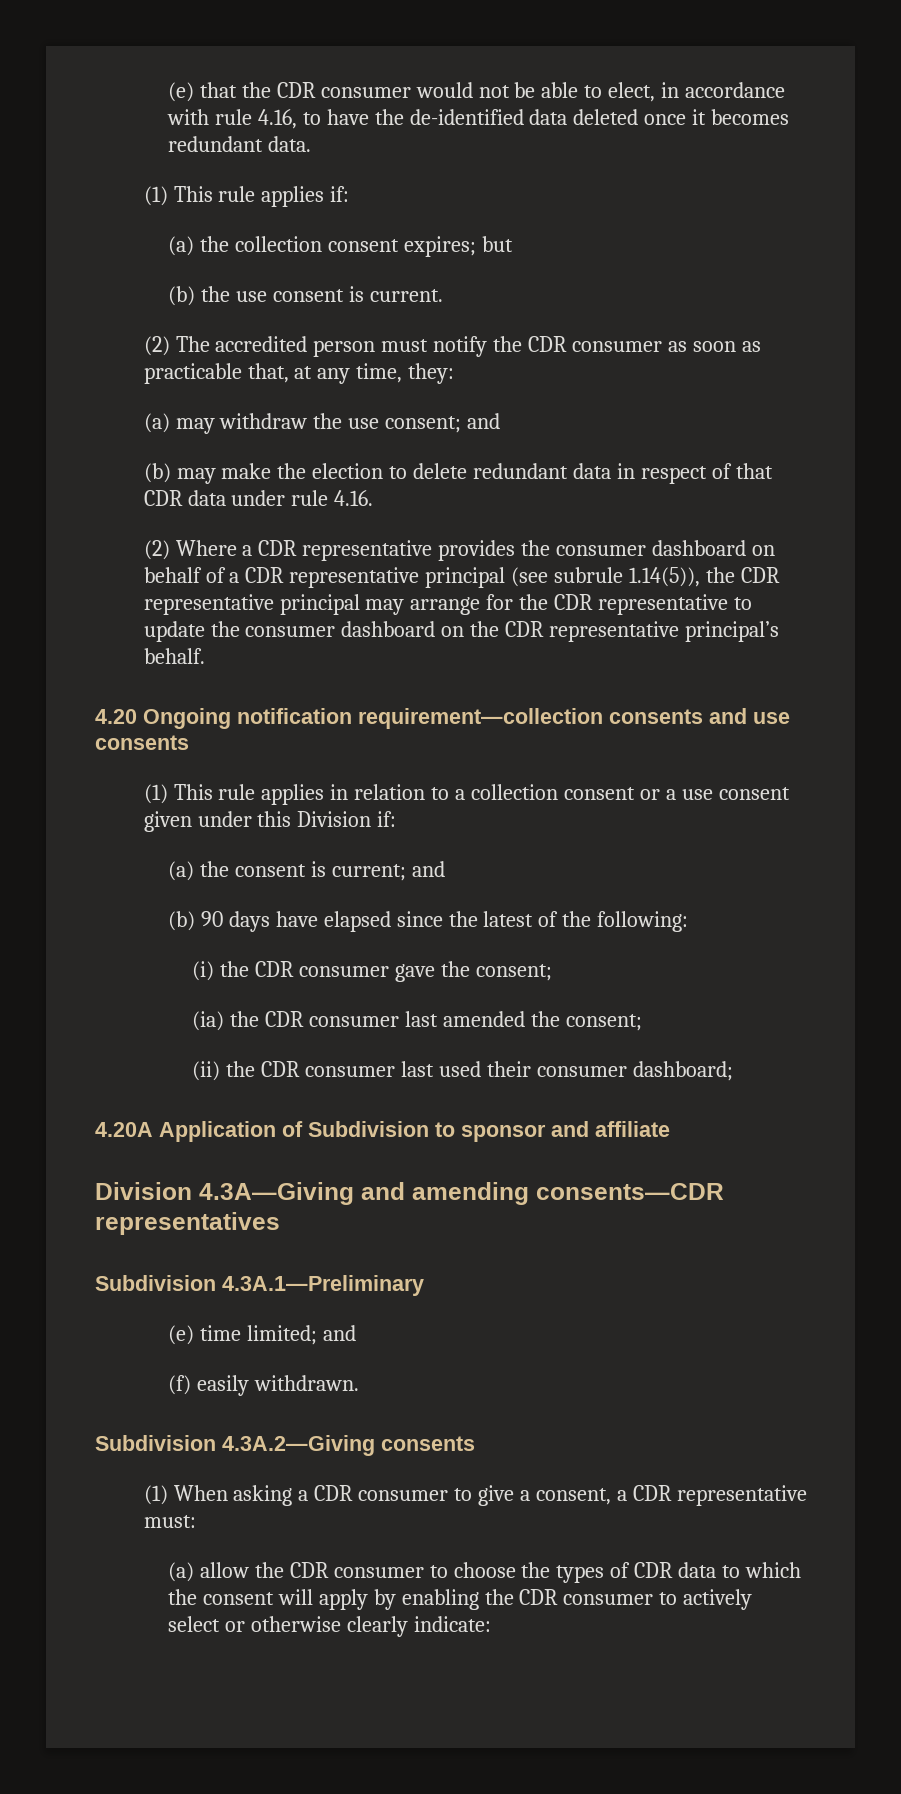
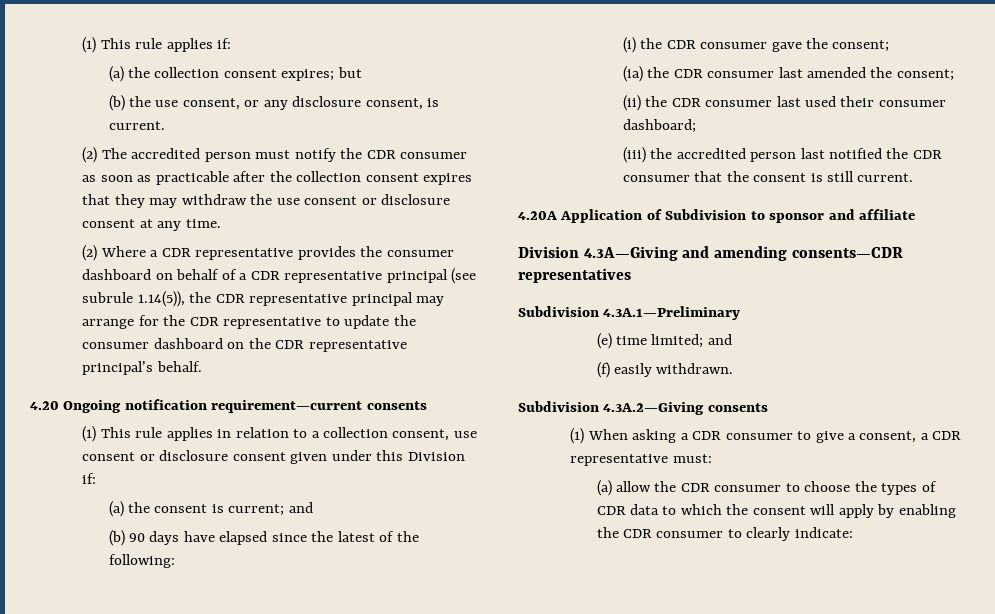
- (e) that the CDR consumer would not be able to elect, in accordance with rule 4.16, to have the de-identified data deleted once it becomes redundant data.
- (b) the use consent is current.
+ (b) the use consent, or any disclosure consent, is current.
- (2) The accredited person must notify the CDR consumer as soon as practicable that, at any time, they:
- (a) may withdraw the use consent; and
- (b) may make the election to delete redundant data in respect of that CDR data under rule 4.16.
+ (2) The accredited person must notify the CDR consumer as soon as practicable after the collection consent expires that they may withdraw the use consent or disclosure consent at any time.
- 4.20 Ongoing notification requirement—collection consents and use consents
+ 4.20 Ongoing notification requirement—current consents
- (1) This rule applies in relation to a collection consent or a use consent given under this Division if:
+ (1) This rule applies in relation to a collection consent, use consent or disclosure consent given under this Division if:
+ (iii) the accredited person last notified the CDR consumer that the consent is still current.
- (a) allow the CDR consumer to choose the types of CDR data to which the consent will apply by enabling the CDR consumer to actively select or otherwise clearly indicate:
+ (a) allow the CDR consumer to choose the types of CDR data to which the consent will apply by enabling the CDR consumer to clearly indicate:

